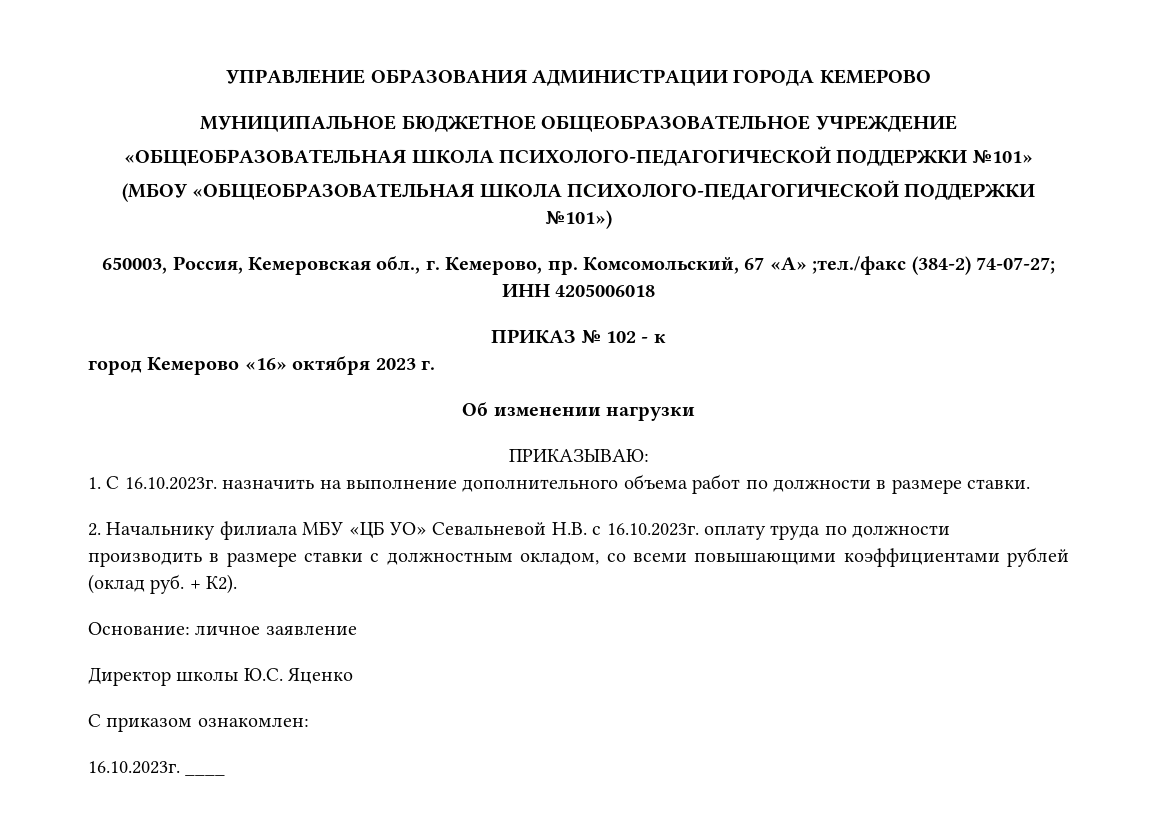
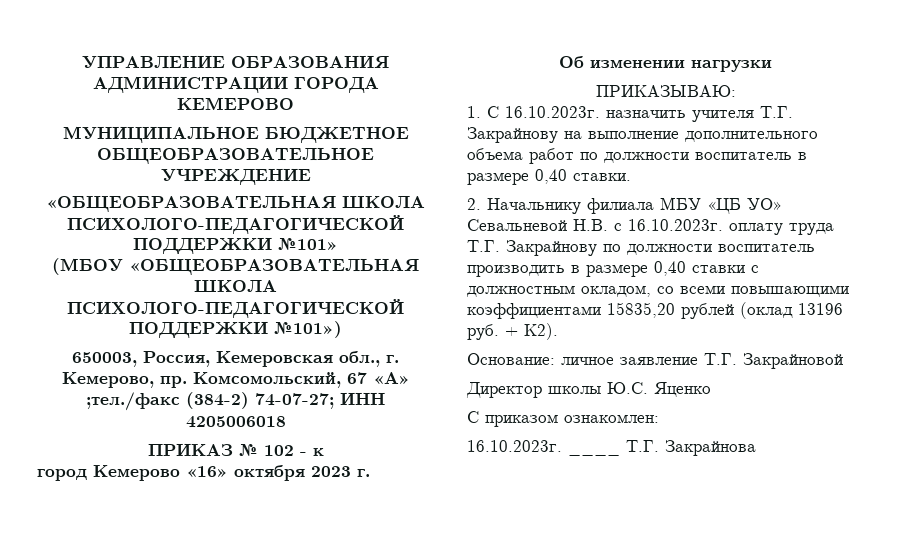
- 1. С 16.10.2023г. назначить на выполнение дополнительного объема работ по должности в размере ставки.
+ 1. С 16.10.2023г. назначить учителя Т.Г. Закрайнову на выполнение дополнительного объема работ по должности воспитатель в размере 0,40 ставки.
- 2. Начальнику филиала МБУ «ЦБ УО» Севальневой Н.В. с 16.10.2023г. оплату труда по должности производить в размере ставки с должностным окладом, со всеми повышающими коэффициентами рублей (оклад руб. + К2).
+ 2. Начальнику филиала МБУ «ЦБ УО» Севальневой Н.В. с 16.10.2023г. оплату труда Т.Г. Закрайнову по должности воспитатель производить в размере 0,40 ставки с должностным окладом, со всеми повышающими коэффициентами 15835,20 рублей (оклад 13196 руб. + К2).
- Основание: личное заявление
+ Основание: личное заявление Т.Г. Закрайновой
- 16.10.2023г. ____
+ 16.10.2023г. ____ Т.Г. Закрайнова

